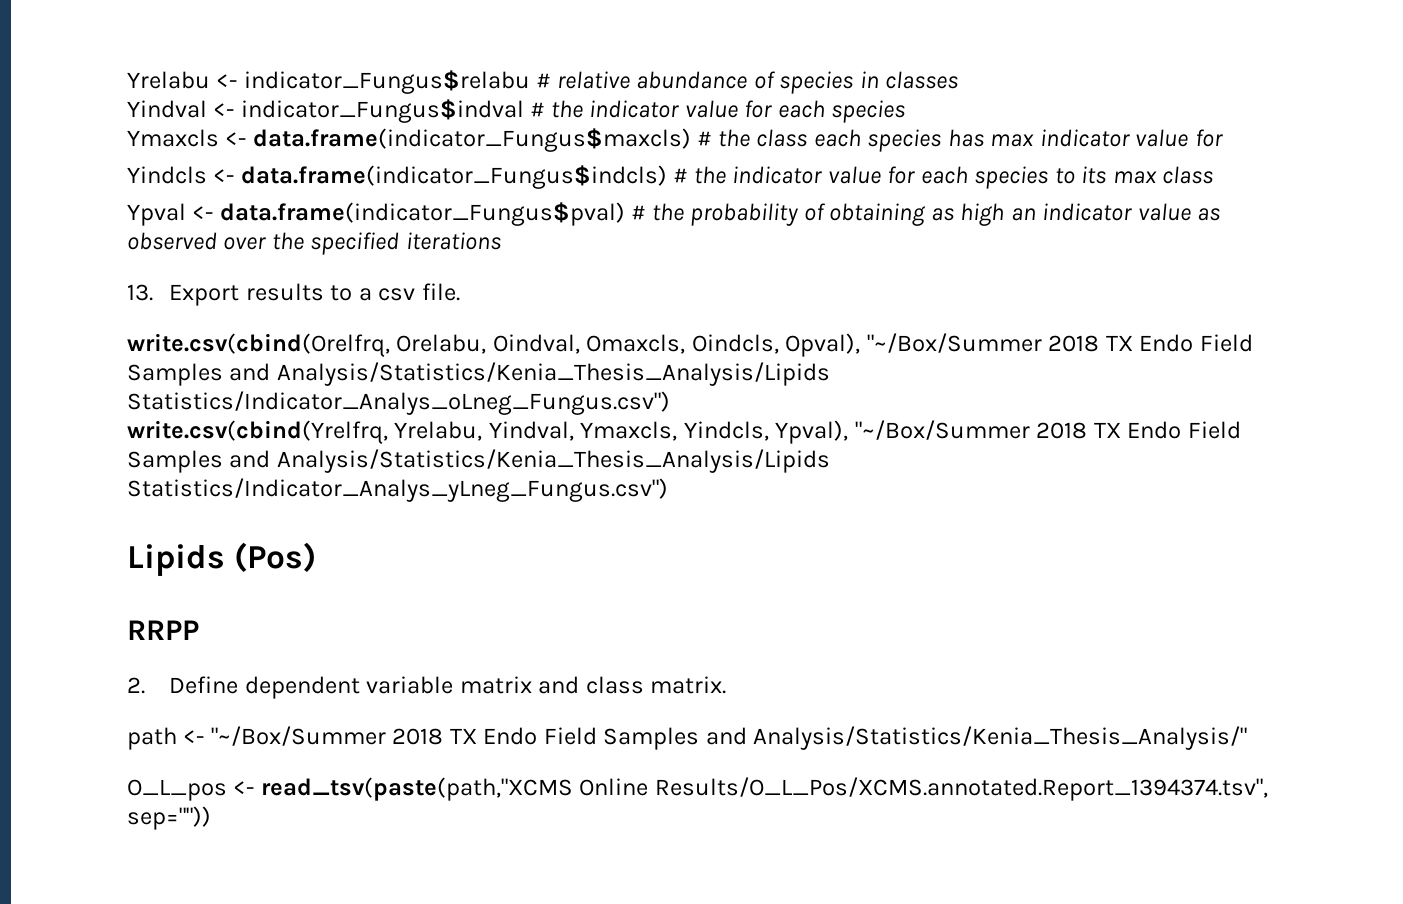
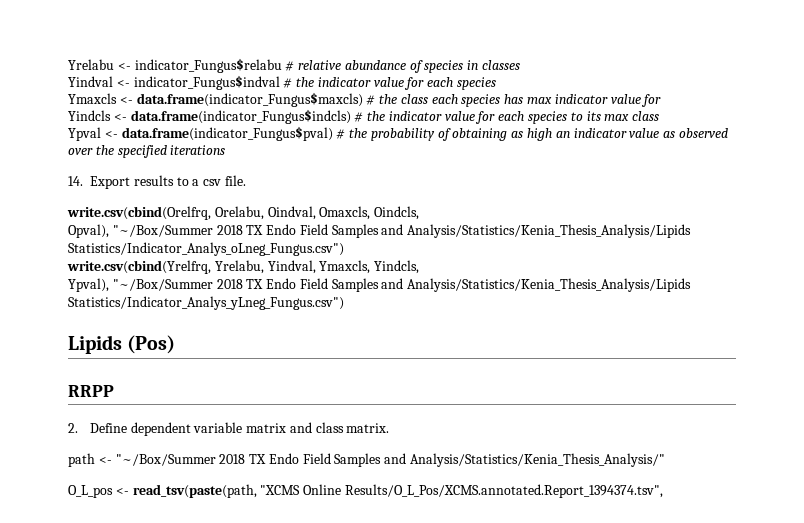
- 13. Export results to a csv file.
+ 14. Export results to a csv file.
- write.csv(cbind(Orelfrq, Orelabu, Oindval, Omaxcls, Oindcls, Opval), "~/Box/Summer 2018 TX Endo Field Samples and Analysis/Statistics/Kenia_Thesis_Analysis/Lipids Statistics/Indicator_Analys_oLneg_Fungus.csv")
+ write.csv(cbind(Orelfrq, Orelabu, Oindval, Omaxcls, Oindcls,
+ Opval), "~/Box/Summer 2018 TX Endo Field Samples and Analysis/Statistics/Kenia_Thesis_Analysis/Lipids Statistics/Indicator_Analys_oLneg_Fungus.csv")
- write.csv(cbind(Yrelfrq, Yrelabu, Yindval, Ymaxcls, Yindcls, Ypval), "~/Box/Summer 2018 TX Endo Field Samples and Analysis/Statistics/Kenia_Thesis_Analysis/Lipids Statistics/Indicator_Analys_yLneg_Fungus.csv")
+ write.csv(cbind(Yrelfrq, Yrelabu, Yindval, Ymaxcls, Yindcls,
+ Ypval), "~/Box/Summer 2018 TX Endo Field Samples and Analysis/Statistics/Kenia_Thesis_Analysis/Lipids Statistics/Indicator_Analys_yLneg_Fungus.csv")
- O_L_pos <- read_tsv(paste(path,"XCMS Online Results/O_L_Pos/XCMS.annotated.Report_1394374.tsv", sep=""))
+ O_L_pos <- read_tsv(paste(path, "XCMS Online Results/O_L_Pos/XCMS.annotated.Report_1394374.tsv",

